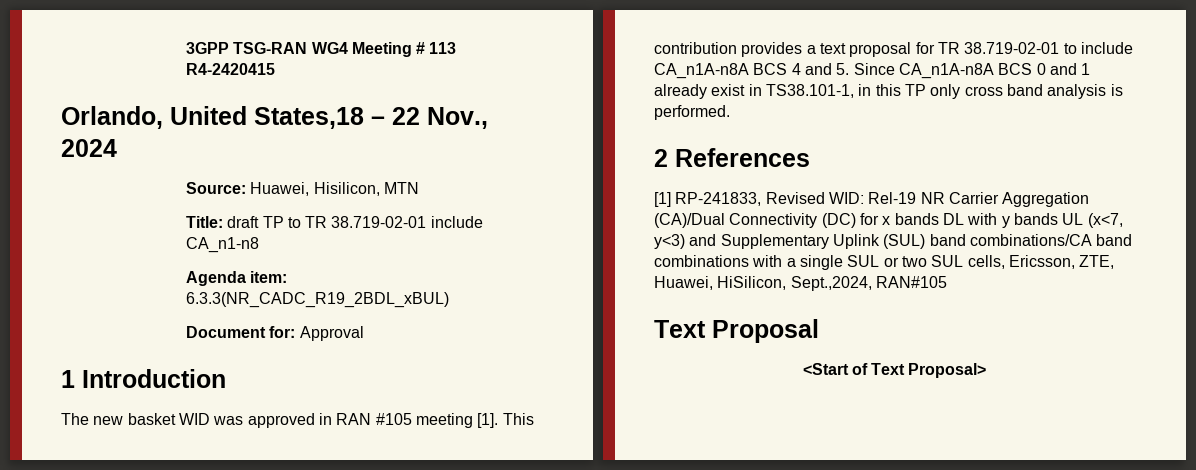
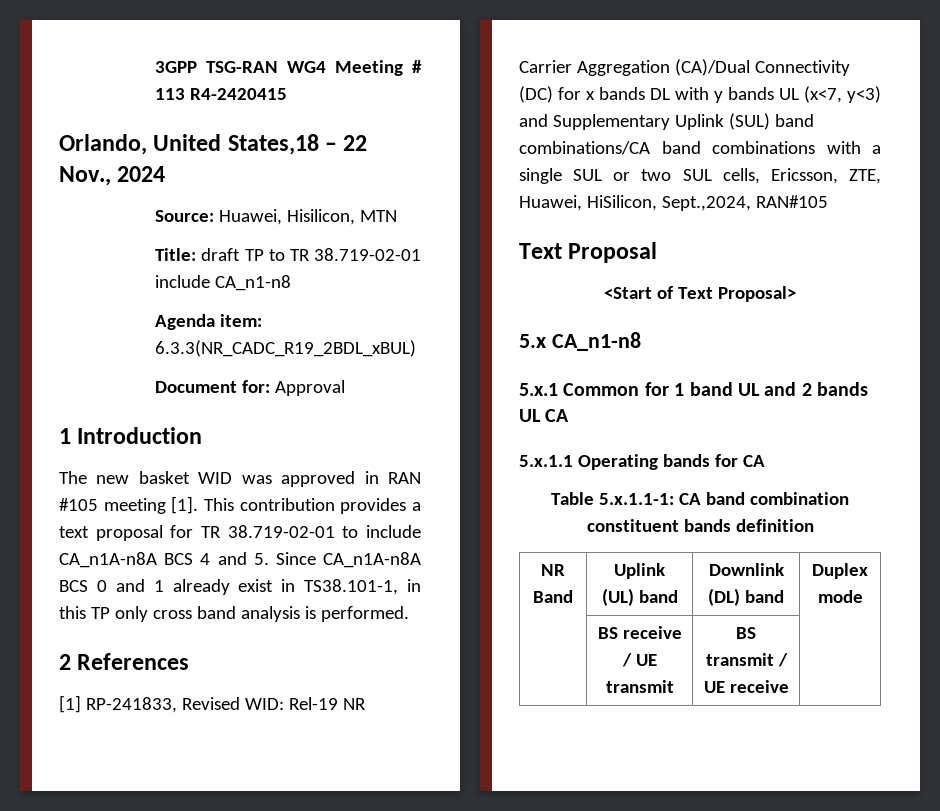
+ 5.x CA_n1-n8
+ 5.x.1 Common for 1 band UL and 2 bands UL CA
+ 5.x.1.1 Operating bands for CA
+ Table 5.x.1.1-1: CA band combination constituent bands definition
+ NR Band | Uplink (UL) band | Downlink (DL) band | Duplex mode
+ | BS receive / UE transmit | BS transmit / UE receive |

